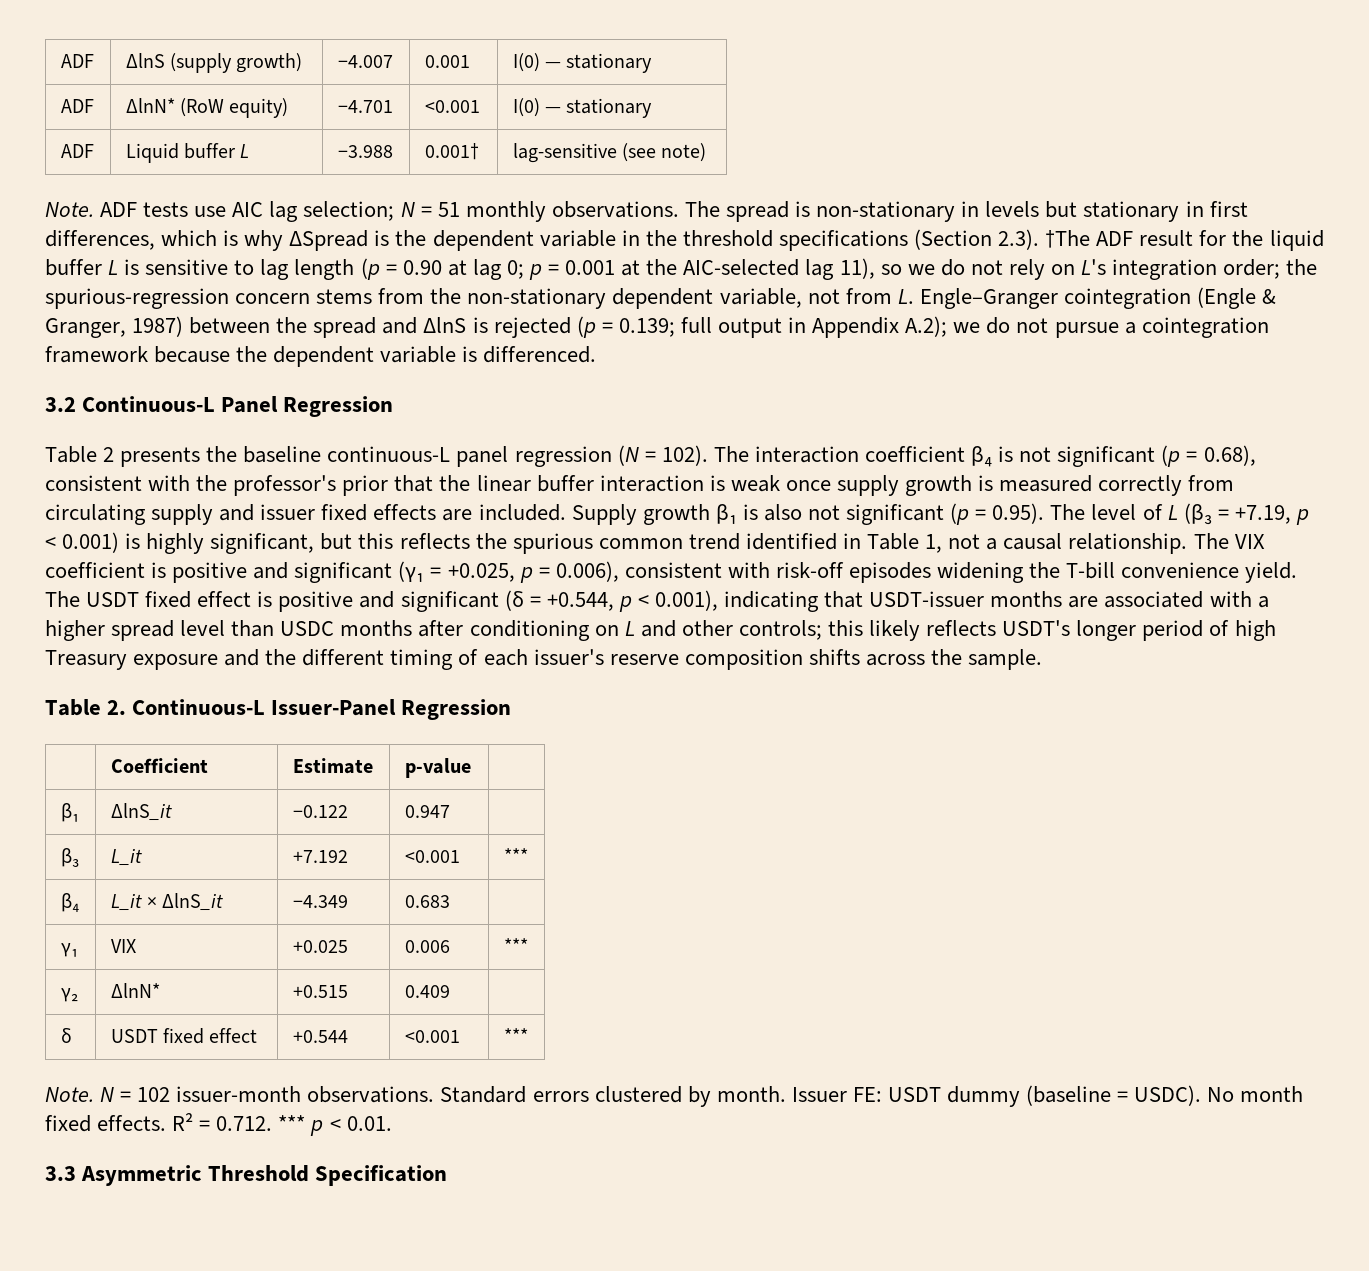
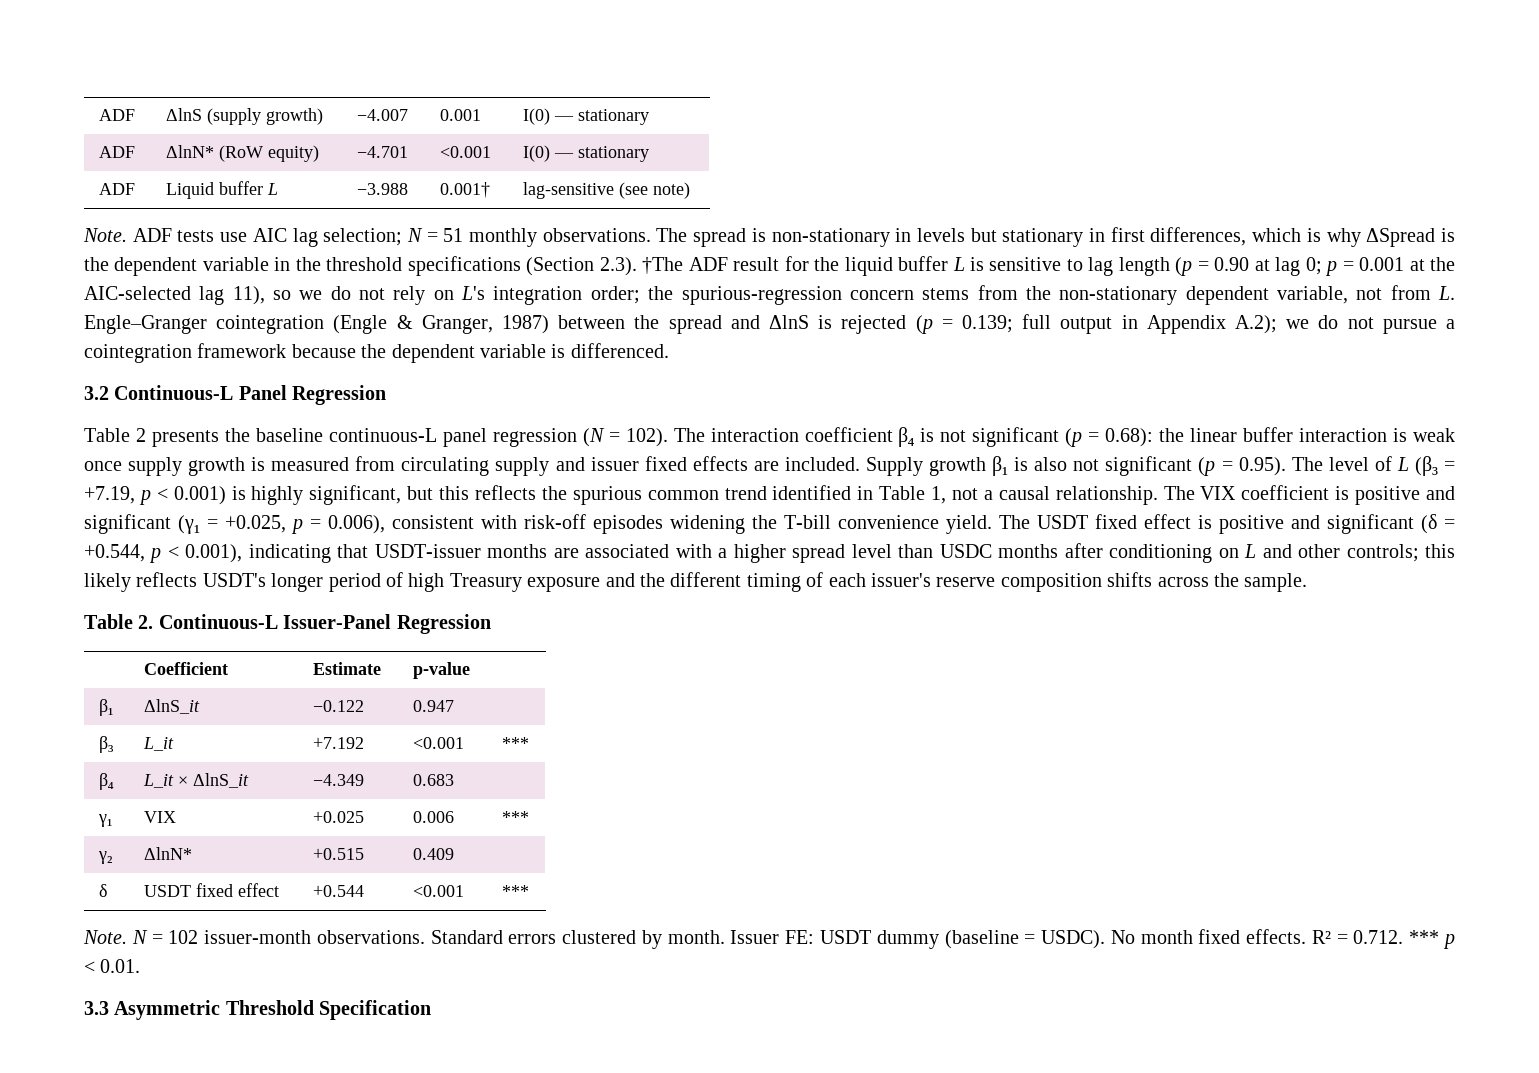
- The interaction coefficient β₄ is not significant (p = 0.68), consistent with the professor's prior that the linear buffer interaction is weak once supply growth is measured correctly from circulating supply and issuer fixed effects are included.
+ The interaction coefficient β₄ is not significant (p = 0.68): the linear buffer interaction is weak once supply growth is measured from circulating supply and issuer fixed effects are included.

